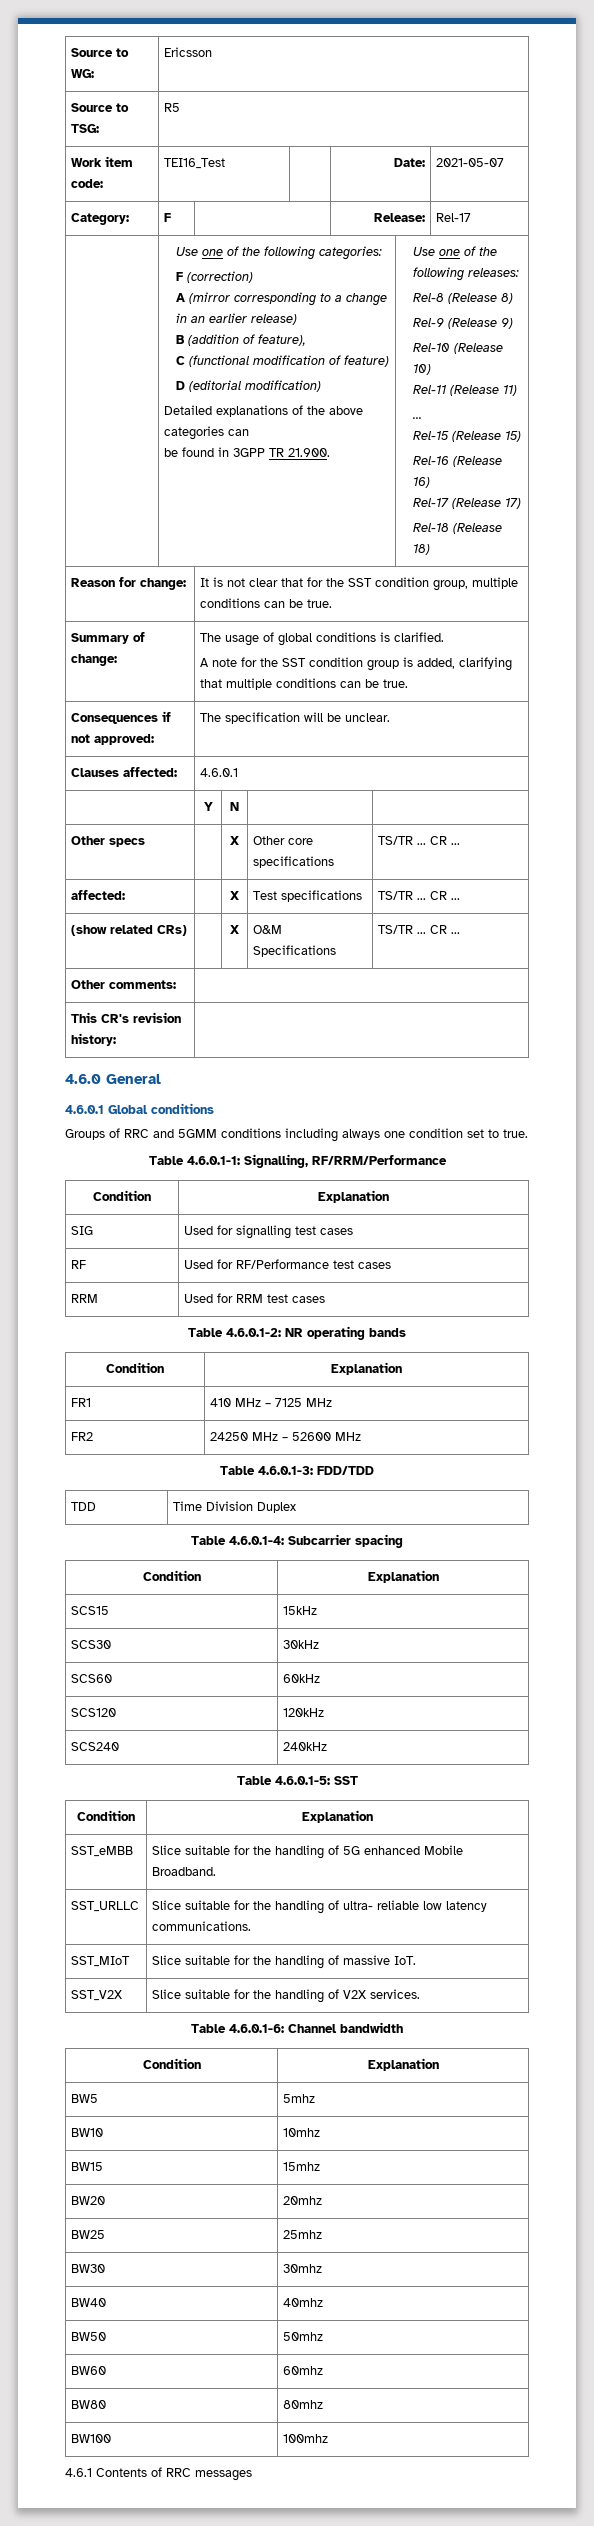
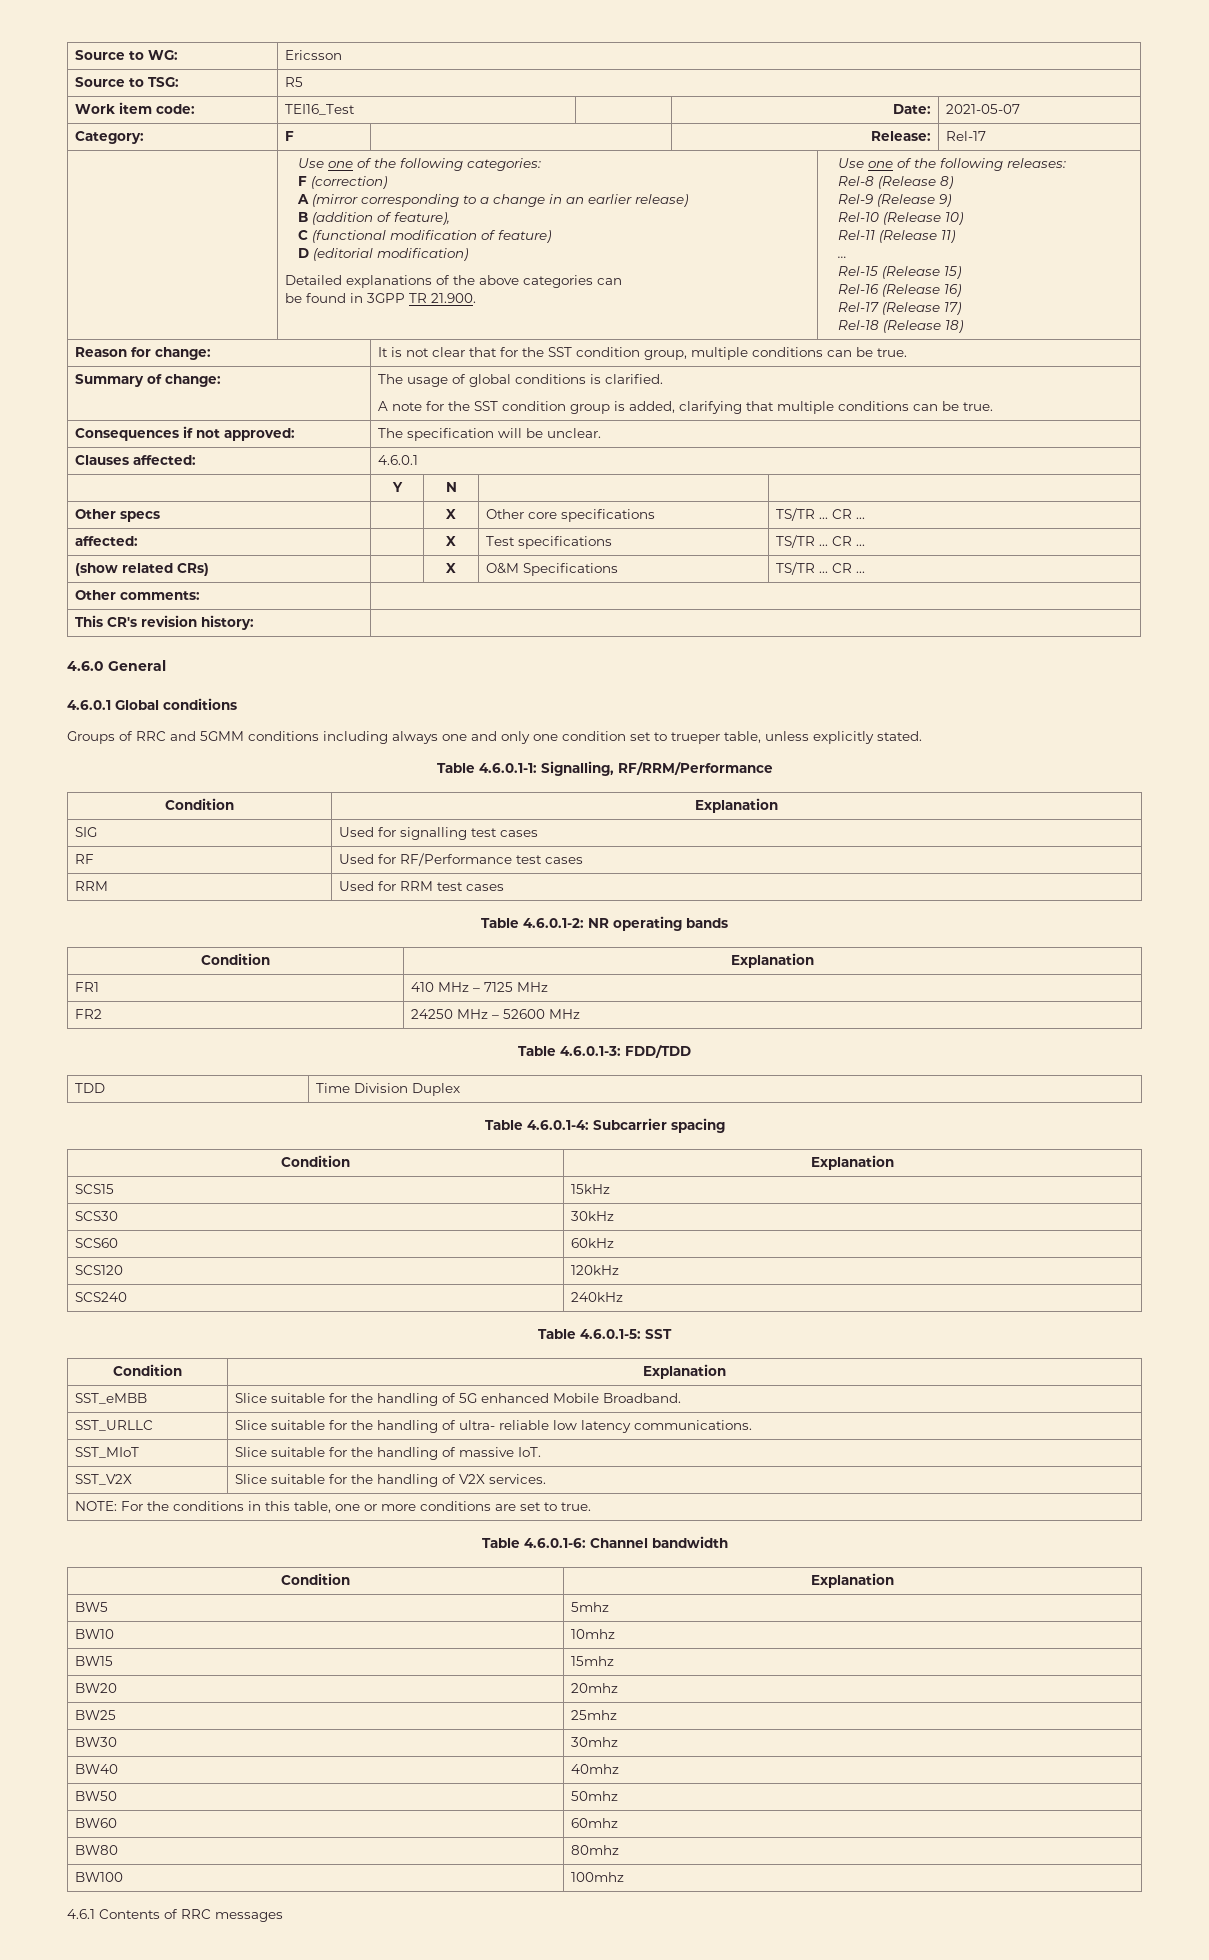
- Groups of RRC and 5GMM conditions including always one condition set to true.
+ Groups of RRC and 5GMM conditions including always one and only one condition set to trueper table, unless explicitly stated.
+ NOTE: For the conditions in this table, one or more conditions are set to true.

